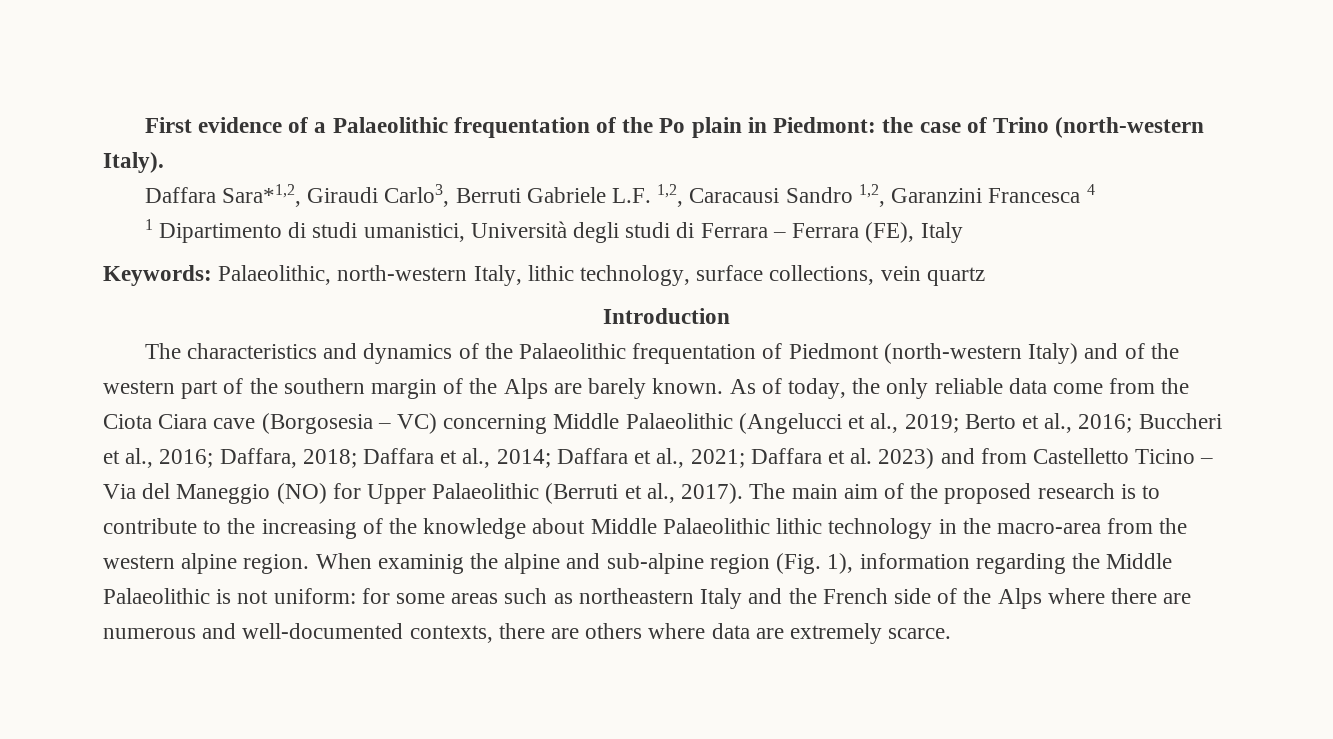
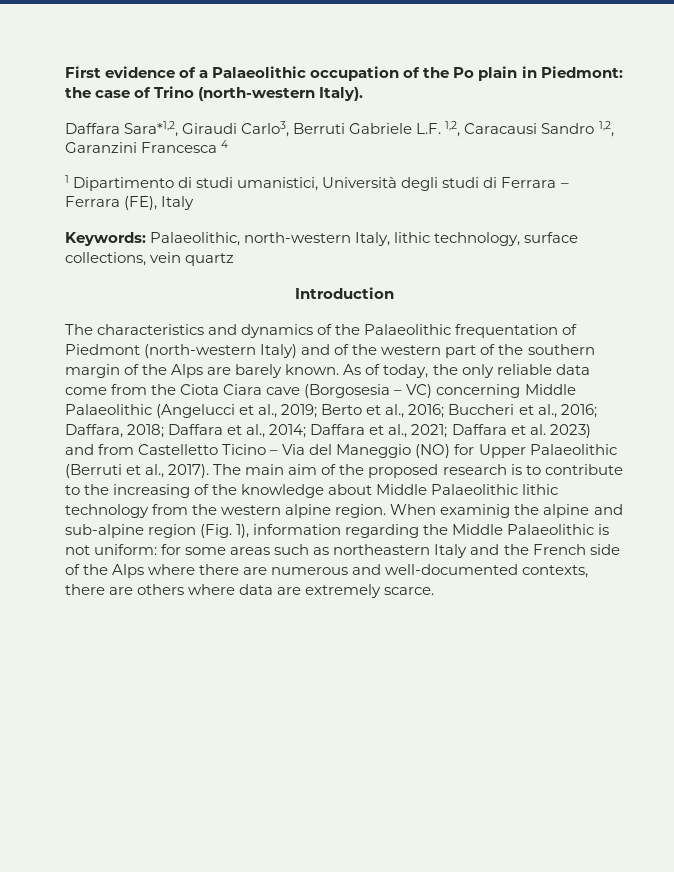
- First evidence of a Palaeolithic frequentation of the Po plain in Piedmont: the case of Trino (north-western Italy).
+ First evidence of a Palaeolithic occupation of the Po plain in Piedmont: the case of Trino (north-western Italy).
- The main aim of the proposed research is to contribute to the increasing of the knowledge about Middle Palaeolithic lithic technology in the macro-area from the western alpine region.
+ The main aim of the proposed research is to contribute to the increasing of the knowledge about Middle Palaeolithic lithic technology from the western alpine region.

